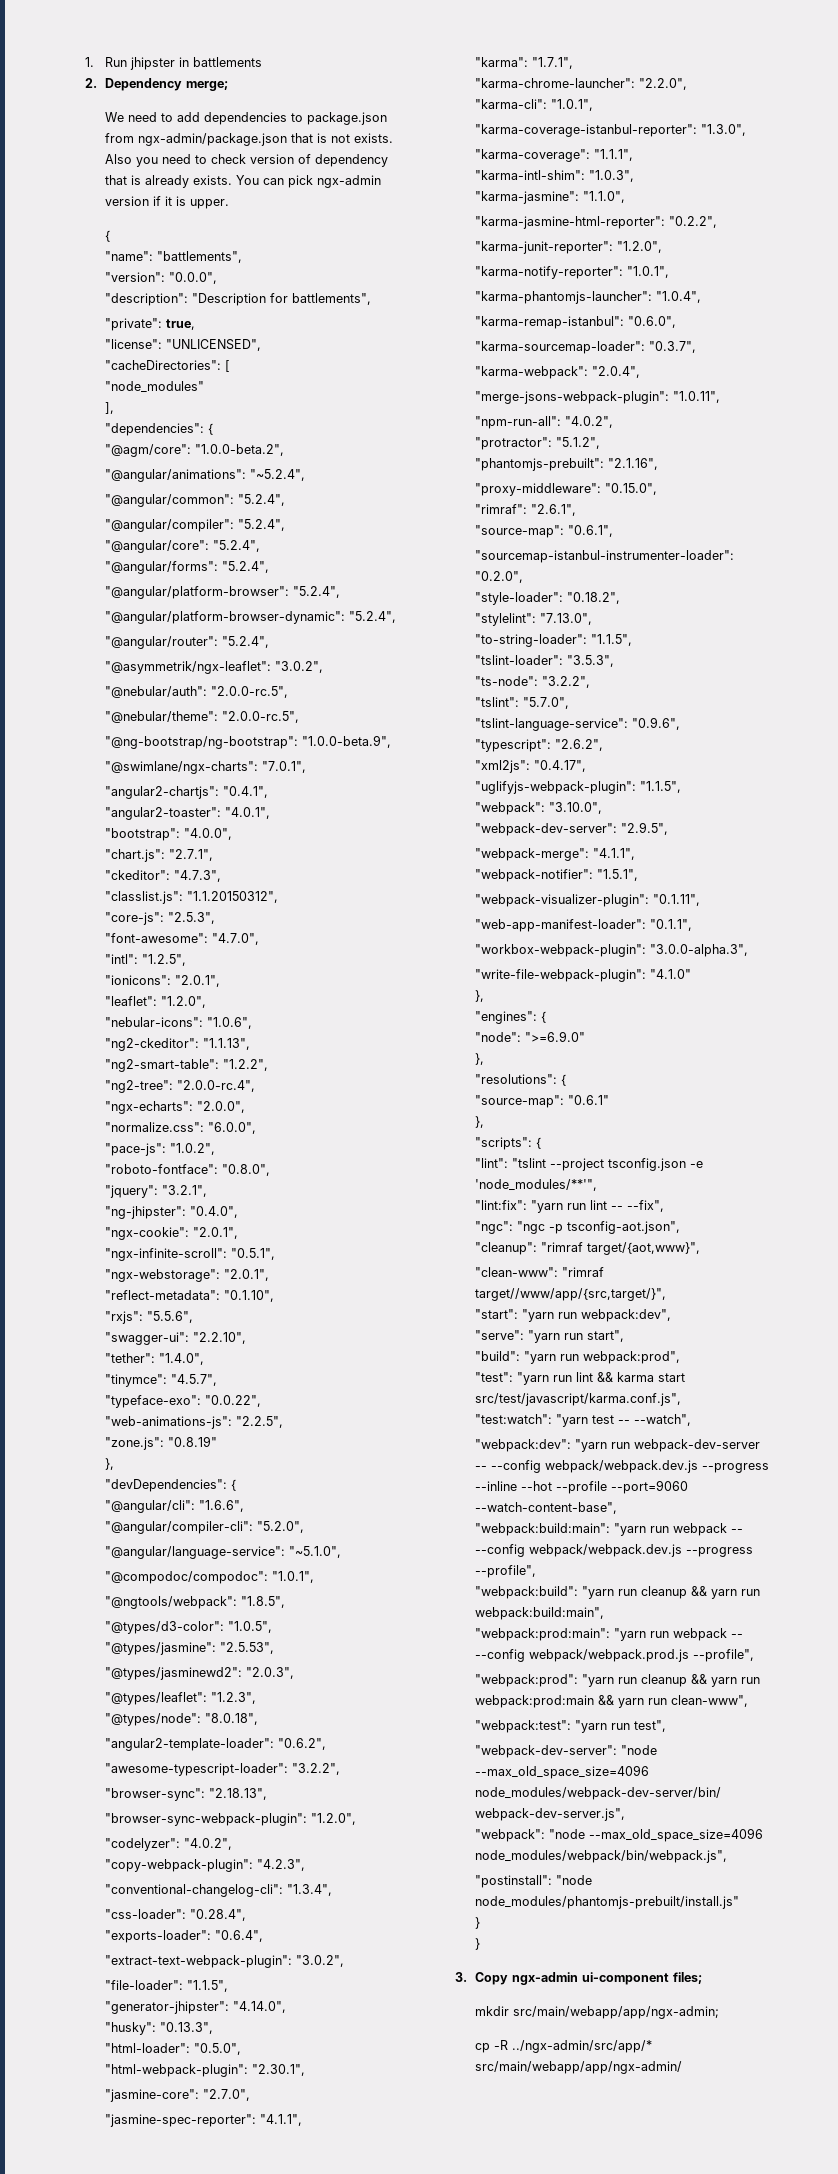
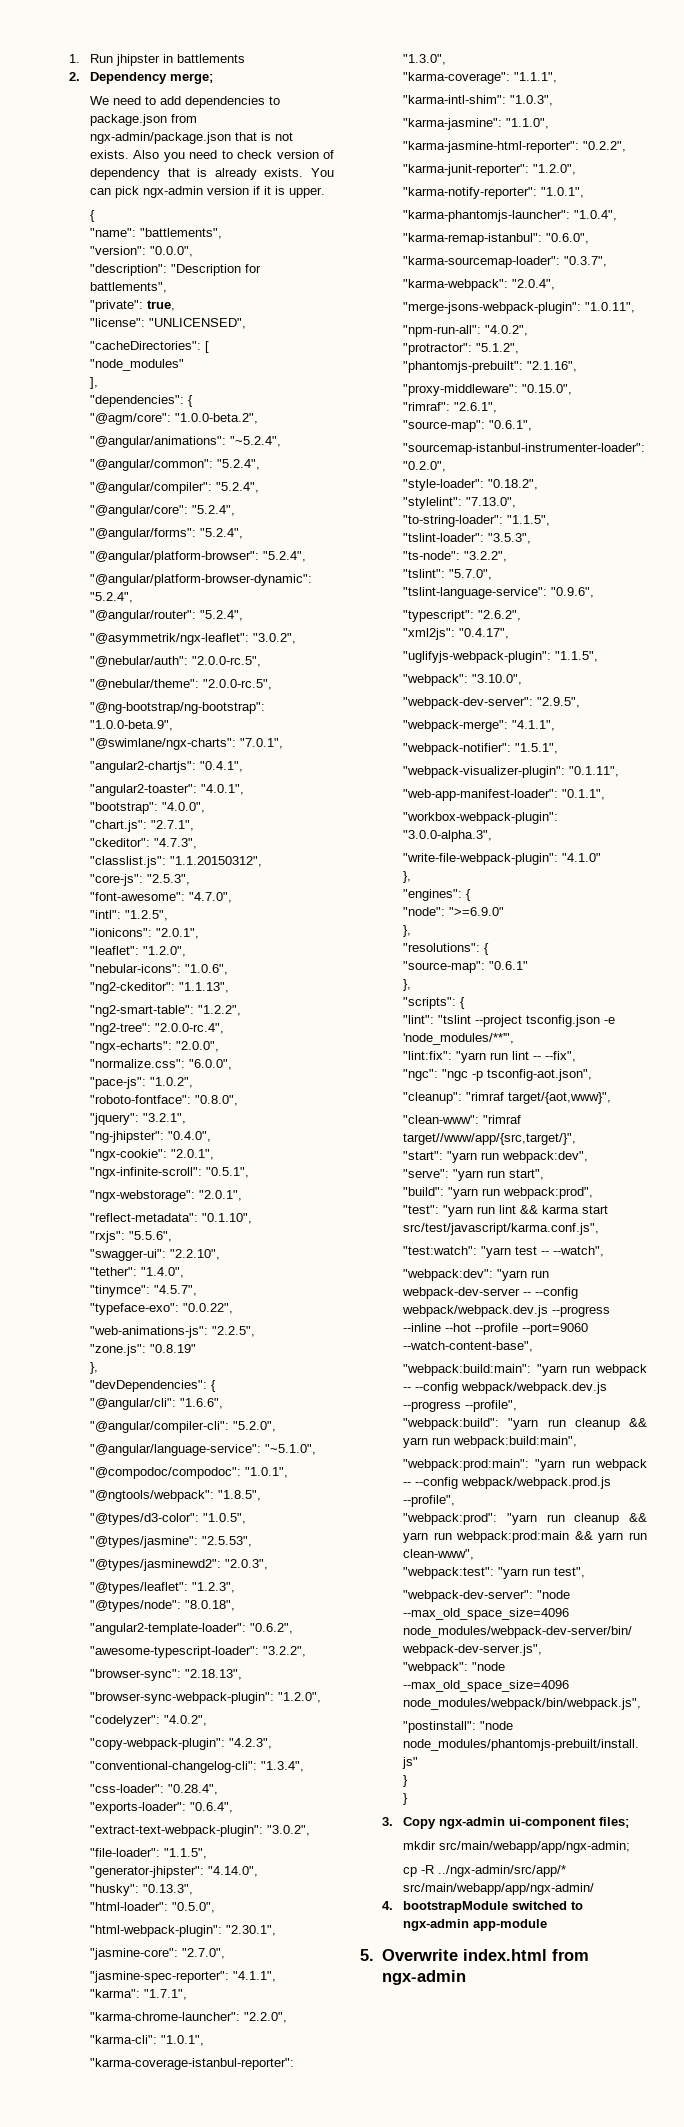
+ 4. bootstrapModule switched to ngx-admin app-module
+ 5. Overwrite index.html from ngx-admin

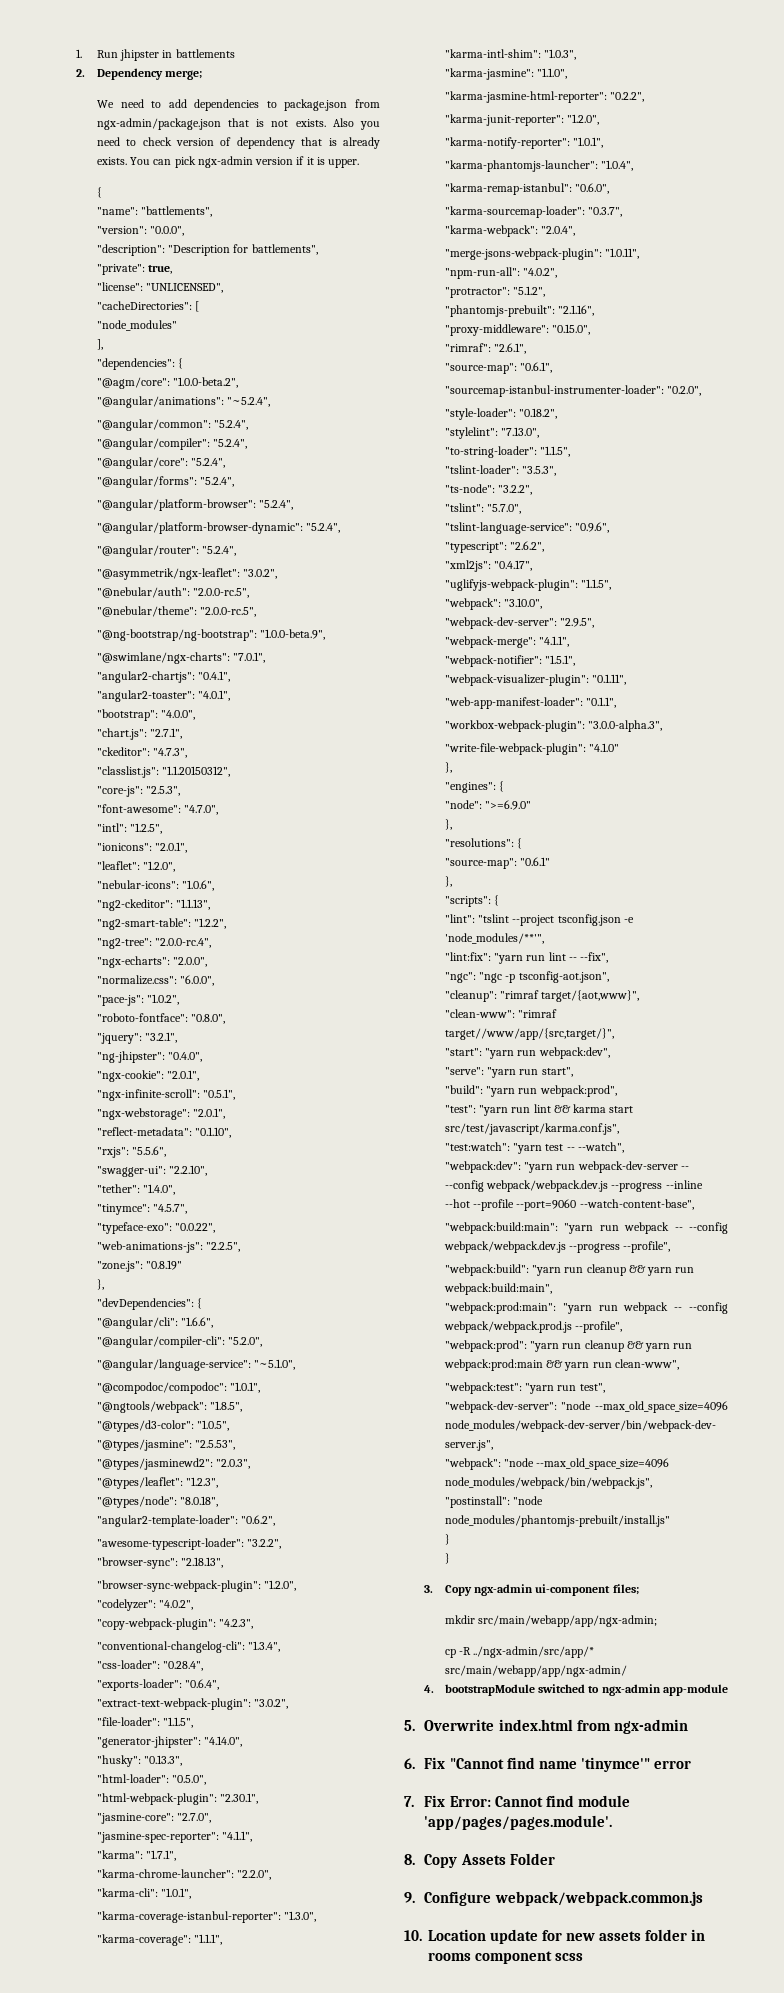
+ 6. Fix "Cannot find name 'tinymce'" error
+ 7. Fix Error: Cannot find module 'app/pages/pages.module'.
+ 8. Copy Assets Folder
+ 9. Configure webpack/webpack.common.js
+ 10. Location update for new assets folder in rooms component scss

